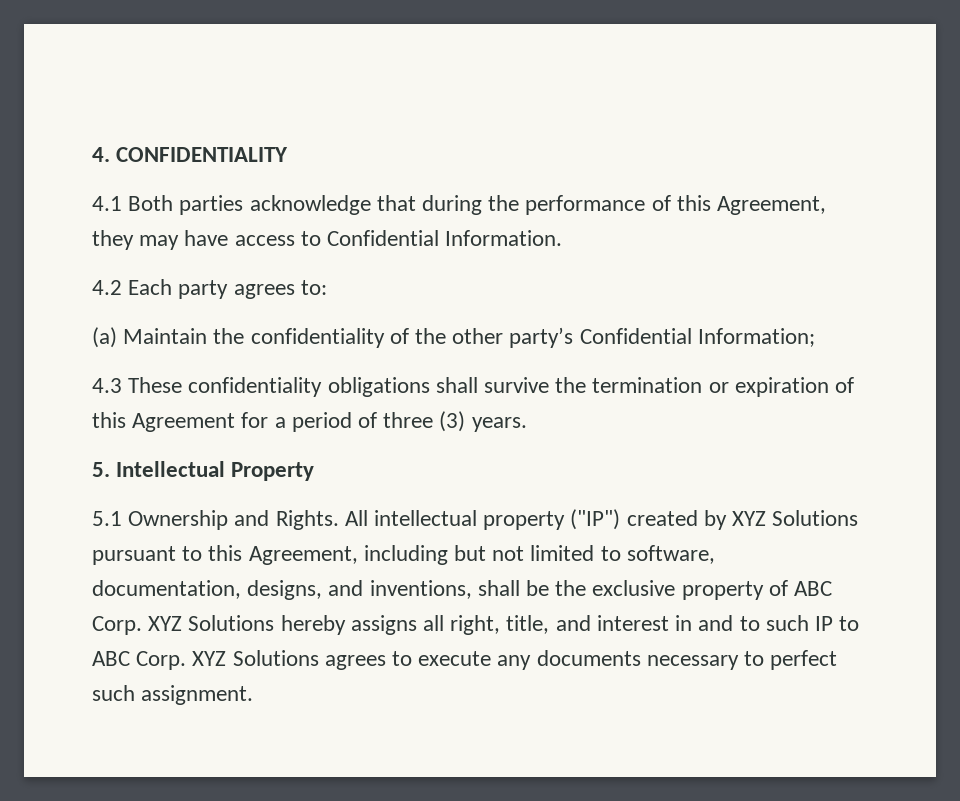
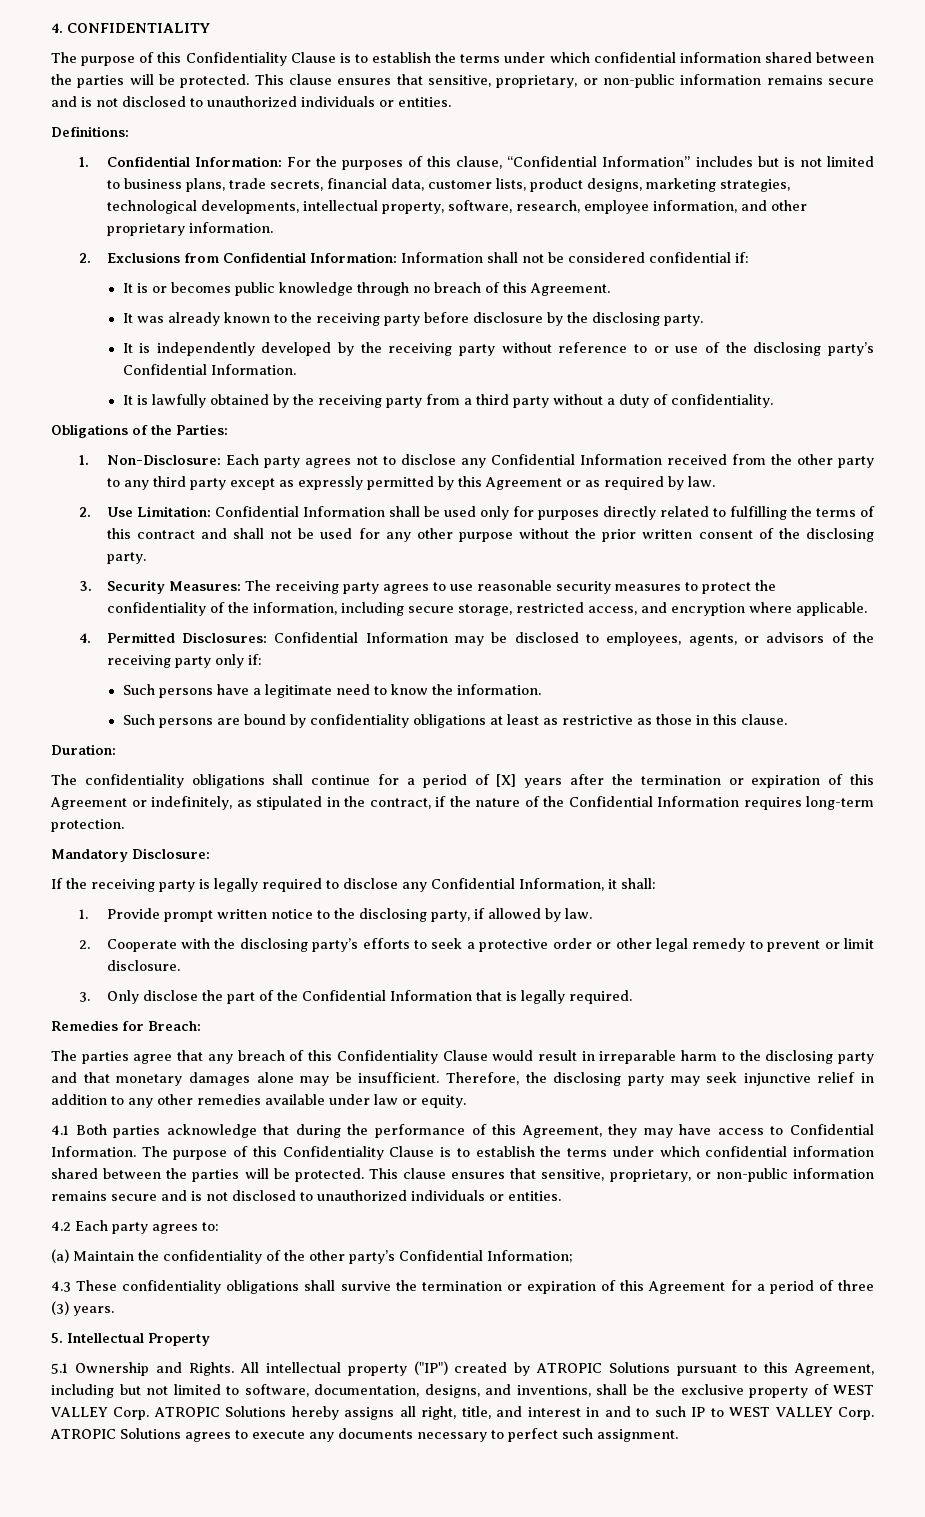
  4. CONFIDENTIALITY
+ The purpose of this Confidentiality Clause is to establish the terms under which confidential information shared between the parties will be protected. This clause ensures that sensitive, proprietary, or non-public information remains secure and is not disclosed to unauthorized individuals or entities.
+ Definitions:
+ 1. Confidential Information: For the purposes of this clause, “Confidential Information” includes but is not limited to business plans, trade secrets, financial data, customer lists, product designs, marketing strategies, technological developments, intellectual property, software, research, employee information, and other proprietary information.
+ 2. Exclusions from Confidential Information: Information shall not be considered confidential if:
+ It is or becomes public knowledge through no breach of this Agreement.
+ It was already known to the receiving party before disclosure by the disclosing party.
+ It is independently developed by the receiving party without reference to or use of the disclosing party’s Confidential Information.
+ It is lawfully obtained by the receiving party from a third party without a duty of confidentiality.
+ Obligations of the Parties:
+ 1. Non-Disclosure: Each party agrees not to disclose any Confidential Information received from the other party to any third party except as expressly permitted by this Agreement or as required by law.
+ 2. Use Limitation: Confidential Information shall be used only for purposes directly related to fulfilling the terms of this contract and shall not be used for any other purpose without the prior written consent of the disclosing party.
+ 3. Security Measures: The receiving party agrees to use reasonable security measures to protect the confidentiality of the information, including secure storage, restricted access, and encryption where applicable.
+ 4. Permitted Disclosures: Confidential Information may be disclosed to employees, agents, or advisors of the receiving party only if:
+ Such persons have a legitimate need to know the information.
+ Such persons are bound by confidentiality obligations at least as restrictive as those in this clause.
+ Duration:
+ The confidentiality obligations shall continue for a period of [X] years after the termination or expiration of this Agreement or indefinitely, as stipulated in the contract, if the nature of the Confidential Information requires long-term protection.
+ Mandatory Disclosure:
+ If the receiving party is legally required to disclose any Confidential Information, it shall:
+ 1. Provide prompt written notice to the disclosing party, if allowed by law.
+ 2. Cooperate with the disclosing party’s efforts to seek a protective order or other legal remedy to prevent or limit disclosure.
+ 3. Only disclose the part of the Confidential Information that is legally required.
+ Remedies for Breach:
+ The parties agree that any breach of this Confidentiality Clause would result in irreparable harm to the disclosing party and that monetary damages alone may be insufficient. Therefore, the disclosing party may seek injunctive relief in addition to any other remedies available under law or equity.
- 4.1 Both parties acknowledge that during the performance of this Agreement, they may have access to Confidential Information.
+ 4.1 Both parties acknowledge that during the performance of this Agreement, they may have access to Confidential Information. The purpose of this Confidentiality Clause is to establish the terms under which confidential information shared between the parties will be protected. This clause ensures that sensitive, proprietary, or non-public information remains secure and is not disclosed to unauthorized individuals or entities.
- All intellectual property ("IP") created by XYZ Solutions pursuant to this Agreement, including but not limited to software, documentation, designs, and inventions, shall be the exclusive property of ABC Corp. XYZ Solutions hereby assigns all right, title, and interest in and to such IP to ABC Corp. XYZ Solutions agrees to execute any documents necessary to perfect such assignment.
+ All intellectual property ("IP") created by ATROPIC Solutions pursuant to this Agreement, including but not limited to software, documentation, designs, and inventions, shall be the exclusive property of WEST VALLEY Corp. ATROPIC Solutions hereby assigns all right, title, and interest in and to such IP to WEST VALLEY Corp. ATROPIC Solutions agrees to execute any documents necessary to perfect such assignment.

